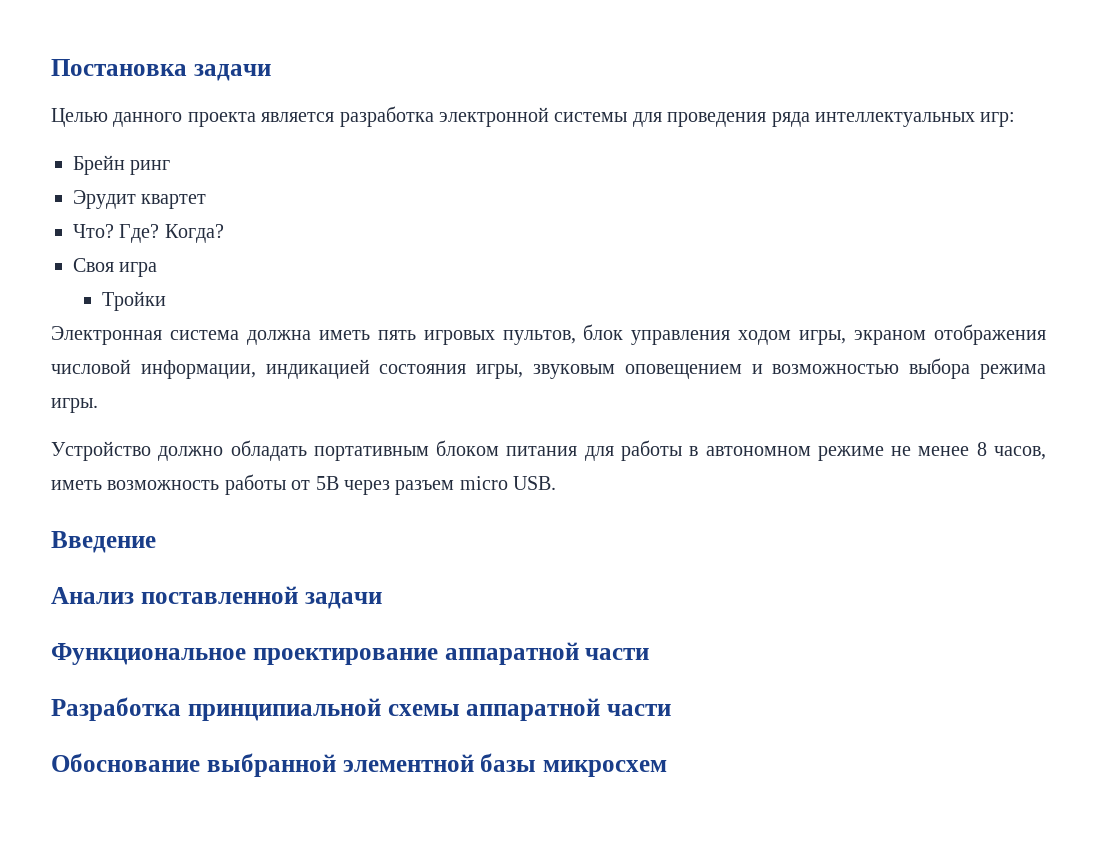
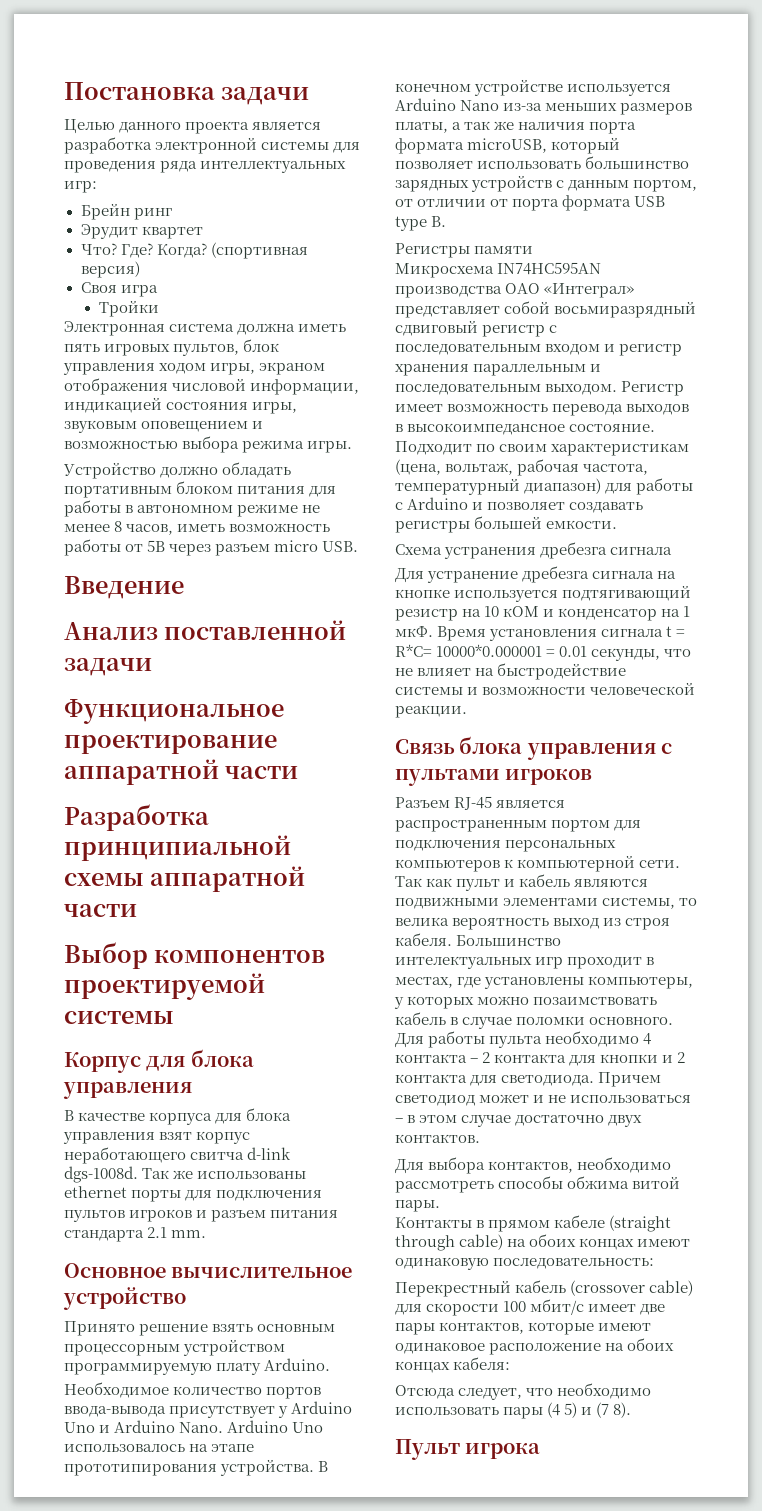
+ (спортивная версия)
- Обоснование выбранной элементной базы микросхем
+ Выбор компонентов проектируемой системы
+ Корпус для блока управления
+ В качестве корпуса для блока управления взят корпус неработающего свитча d-link dgs-1008d. Так же использованы ethernet порты для подключения пультов игроков и разъем питания стандарта 2.1 mm.
+ Основное вычислительное устройство
+ Принято решение взять основным процессорным устройством программируемую плату Arduino.
+ Необходимое количество портов ввода-вывода присутствует у Arduino Uno и Arduino Nano. Arduino Uno использовалось на этапе прототипирования устройства. В конечном устройстве используется Arduino Nano из-за меньших размеров платы, а так же наличия порта формата microUSB, который позволяет использовать большинство зарядных устройств с данным портом, от отличии от порта формата USB type B.
+ Регистры памяти
+ Микросхема IN74HC595AN производства ОАО «Интеграл» представляет собой восьмиразрядный сдвиговый регистр с последовательным входом и регистр хранения параллельным и последовательным выходом. Регистр имеет возможность перевода выходов в высокоимпедансное состояние. Подходит по своим характеристикам (цена, вольтаж, рабочая частота, температурный диапазон) для работы с Arduino и позволяет создавать регистры большей емкости.
+ Схема устранения дребезга сигнала
+ Для устранение дребезга сигнала на кнопке используется подтягивающий резистр на 10 кОМ и конденсатор на 1 мкФ. Время установления сигнала t = R*C= 10000*0.000001 = 0.01 секунды, что не влияет на быстродействие системы и возможности человеческой реакции.
+ Связь блока управления с пультами игроков
+ Разъем RJ-45 является распространенным портом для подключения персональных компьютеров к компьютерной сети. Так как пульт и кабель являются подвижными элементами системы, то велика вероятность выход из строя кабеля. Большинство интелектуальных игр проходит в местах, где установлены компьютеры, у которых можно позаимствовать кабель в случае поломки основного. Для работы пульта необходимо 4 контакта – 2 контакта для кнопки и 2 контакта для светодиода. Причем светодиод может и не использоваться – в этом случае достаточно двух контактов.
+ Для выбора контактов, необходимо рассмотреть способы обжима витой пары.
+ Контакты в прямом кабеле (straight through cable) на обоих концах имеют одинаковую последовательность:
+ Перекрестный кабель (crossover cable) для скорости 100 мбит/с имеет две пары контактов, которые имеют одинаковое расположение на обоих концах кабеля:
+ Отсюда следует, что необходимо использовать пары (4 5) и (7 8).
+ Пульт игрока

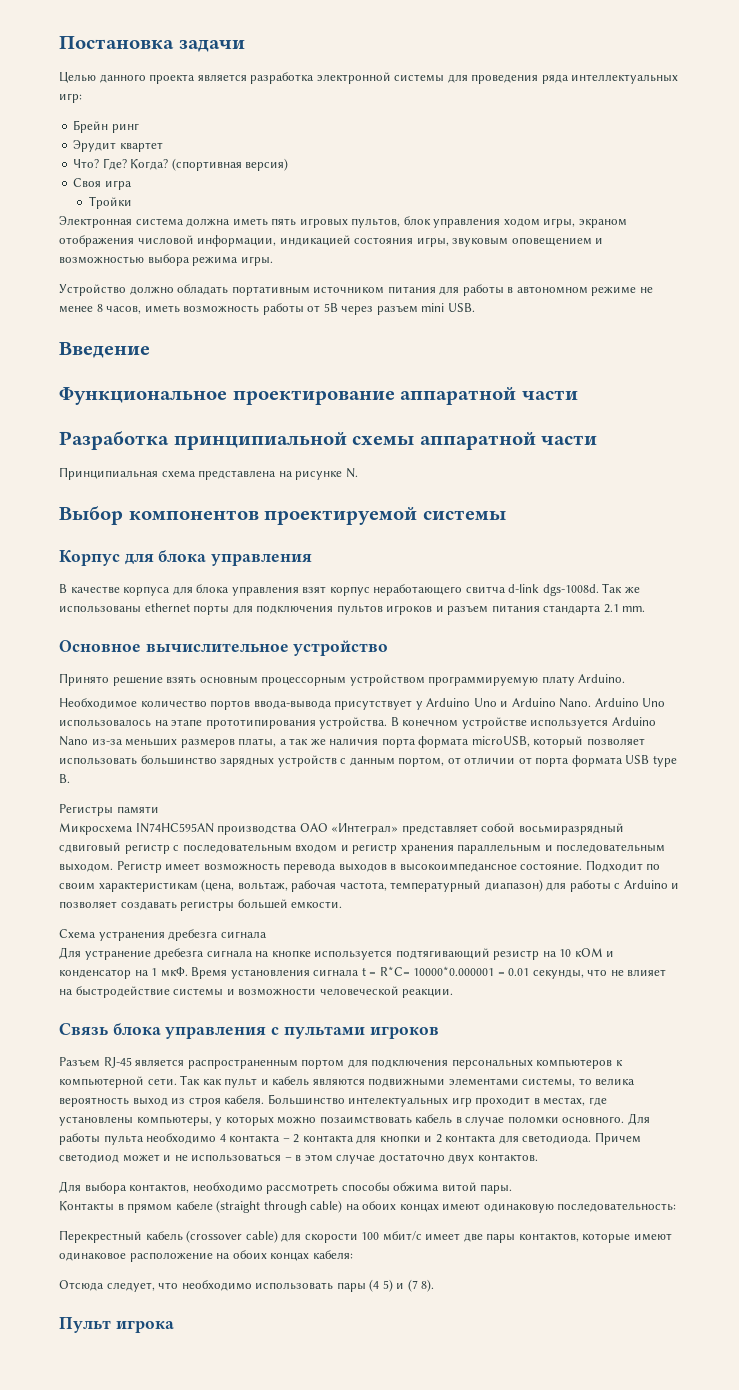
- Устройство должно обладать портативным блоком питания для работы в автономном режиме не менее 8 часов, иметь возможность работы от 5В через разъем micro USB.
+ Устройство должно обладать портативным источником питания для работы в автономном режиме не менее 8 часов, иметь возможность работы от 5В через разъем mini USB.
- Анализ поставленной задачи
+ Принципиальная схема представлена на рисунке N.

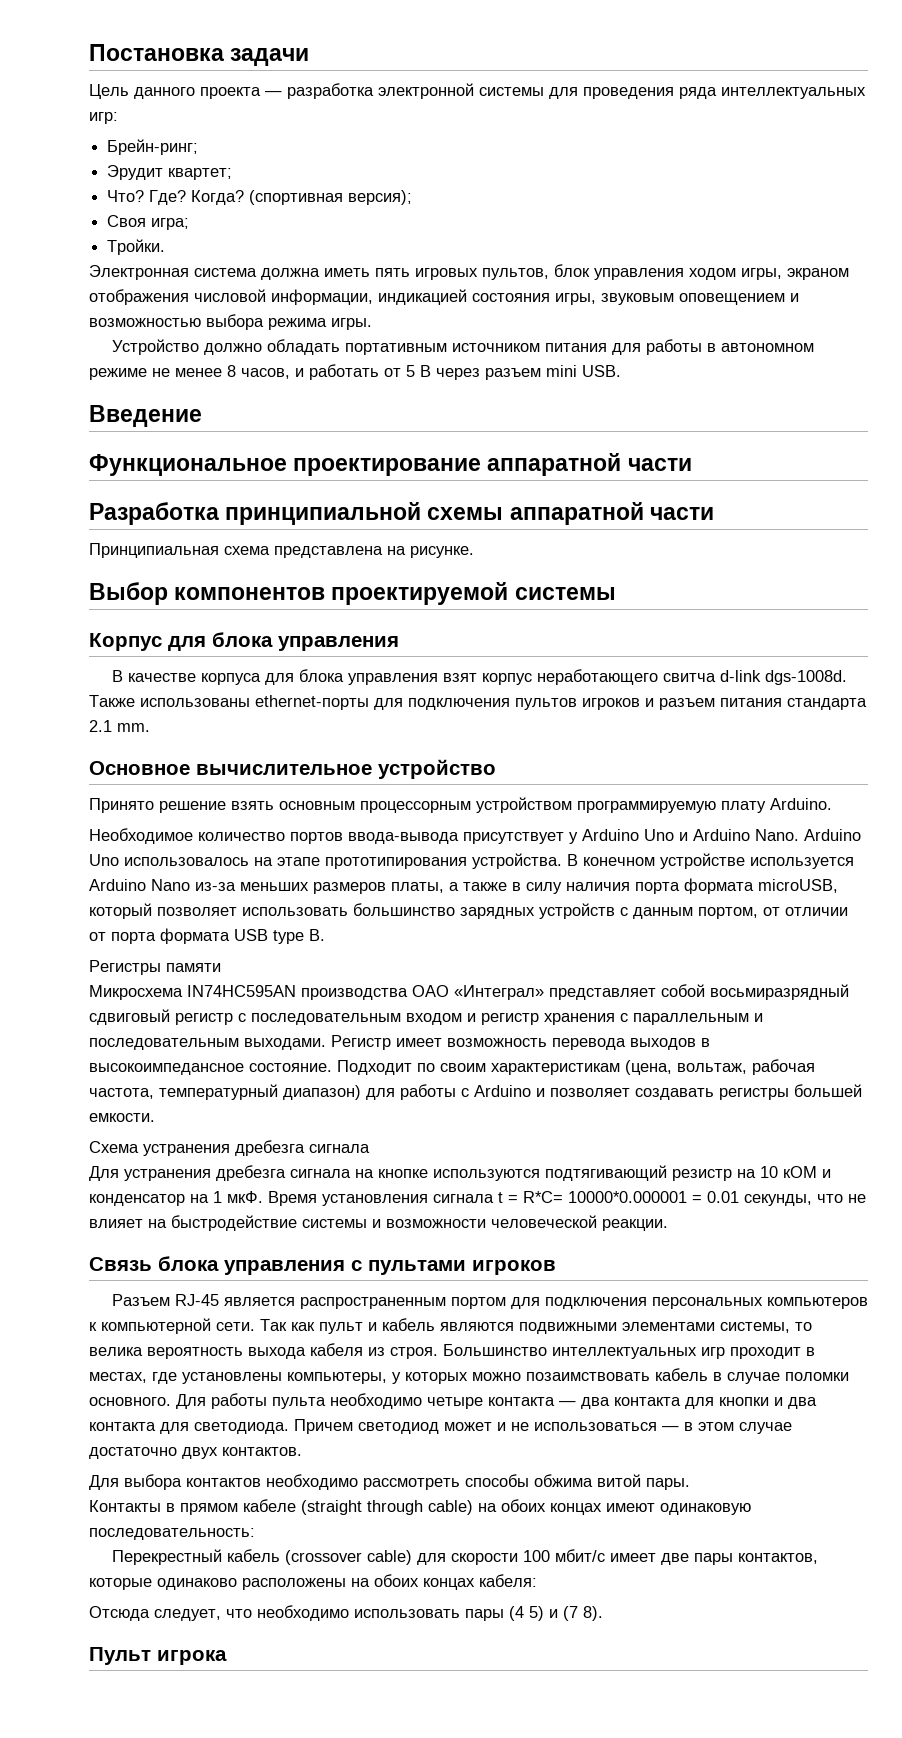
- Целью данного проекта является разработка электронной системы для проведения ряда интеллектуальных игр:
+ Цель данного проекта — разработка электронной системы для проведения ряда интеллектуальных игр:
- Брейн ринг
+ Брейн-ринг;
- Эрудит квартет
+ Эрудит квартет;
- (спортивная версия)
+ (спортивная версия);
- Своя игра
- Тройки
+ Своя игра;
+ Тройки.
- Устройство должно обладать портативным источником питания для работы в автономном режиме не менее 8 часов, иметь возможность работы от 5В через разъем mini USB.
+ Устройство должно обладать портативным источником питания для работы в автономном режиме не менее 8 часов, и работать от 5 В через разъем mini USB.
- Принципиальная схема представлена на рисунке N.
+ Принципиальная схема представлена на рисунке.
- Так же использованы ethernet порты для подключения пультов игроков и разъем питания стандарта 2.1 mm.
+ Также использованы ethernet-порты для подключения пультов игроков и разъем питания стандарта 2.1 mm.
- В конечном устройстве используется Arduino Nano из-за меньших размеров платы, а так же наличия порта формата microUSB, который позволяет использовать большинство зарядных устройств с данным портом, от отличии от порта формата USB type B.
+ В конечном устройстве используется Arduino Nano из-за меньших размеров платы, а также в силу наличия порта формата microUSB, который позволяет использовать большинство зарядных устройств с данным портом, от отличии от порта формата USB type B.
- Микросхема IN74HC595AN производства ОАО «Интеграл» представляет собой восьмиразрядный сдвиговый регистр с последовательным входом и регистр хранения параллельным и последовательным выходом.
+ Микросхема IN74HC595AN производства ОАО «Интеграл» представляет собой восьмиразрядный сдвиговый регистр с последовательным входом и регистр хранения с параллельным и последовательным выходами.
- Для устранение дребезга сигнала на кнопке используется подтягивающий резистр на 10 кОМ и конденсатор на 1 мкФ.
+ Для устранения дребезга сигнала на кнопке используются подтягивающий резистр на 10 кОМ и конденсатор на 1 мкФ.
- Так как пульт и кабель являются подвижными элементами системы, то велика вероятность выход из строя кабеля. Большинство интелектуальных игр проходит в местах, где установлены компьютеры, у которых можно позаимствовать кабель в случае поломки основного.
+ Так как пульт и кабель являются подвижными элементами системы, то велика вероятность выхода кабеля из строя. Большинство интеллектуальных игр проходит в местах, где установлены компьютеры, у которых можно позаимствовать кабель в случае поломки основного.
- Для работы пульта необходимо 4 контакта – 2 контакта для кнопки и 2 контакта для светодиода.
+ Для работы пульта необходимо четыре контакта — два контакта для кнопки и два контакта для светодиода.
- Причем светодиод может и не использоваться – в этом случае достаточно двух контактов.
+ Причем светодиод может и не использоваться — в этом случае достаточно двух контактов.
- Для выбора контактов, необходимо рассмотреть способы обжима витой пары.
+ Для выбора контактов необходимо рассмотреть способы обжима витой пары.
- Перекрестный кабель (crossover cable) для скорости 100 мбит/с имеет две пары контактов, которые имеют одинаковое расположение на обоих концах кабеля:
+ Перекрестный кабель (crossover cable) для скорости 100 мбит/с имеет две пары контактов, которые одинаково расположены на обоих концах кабеля:

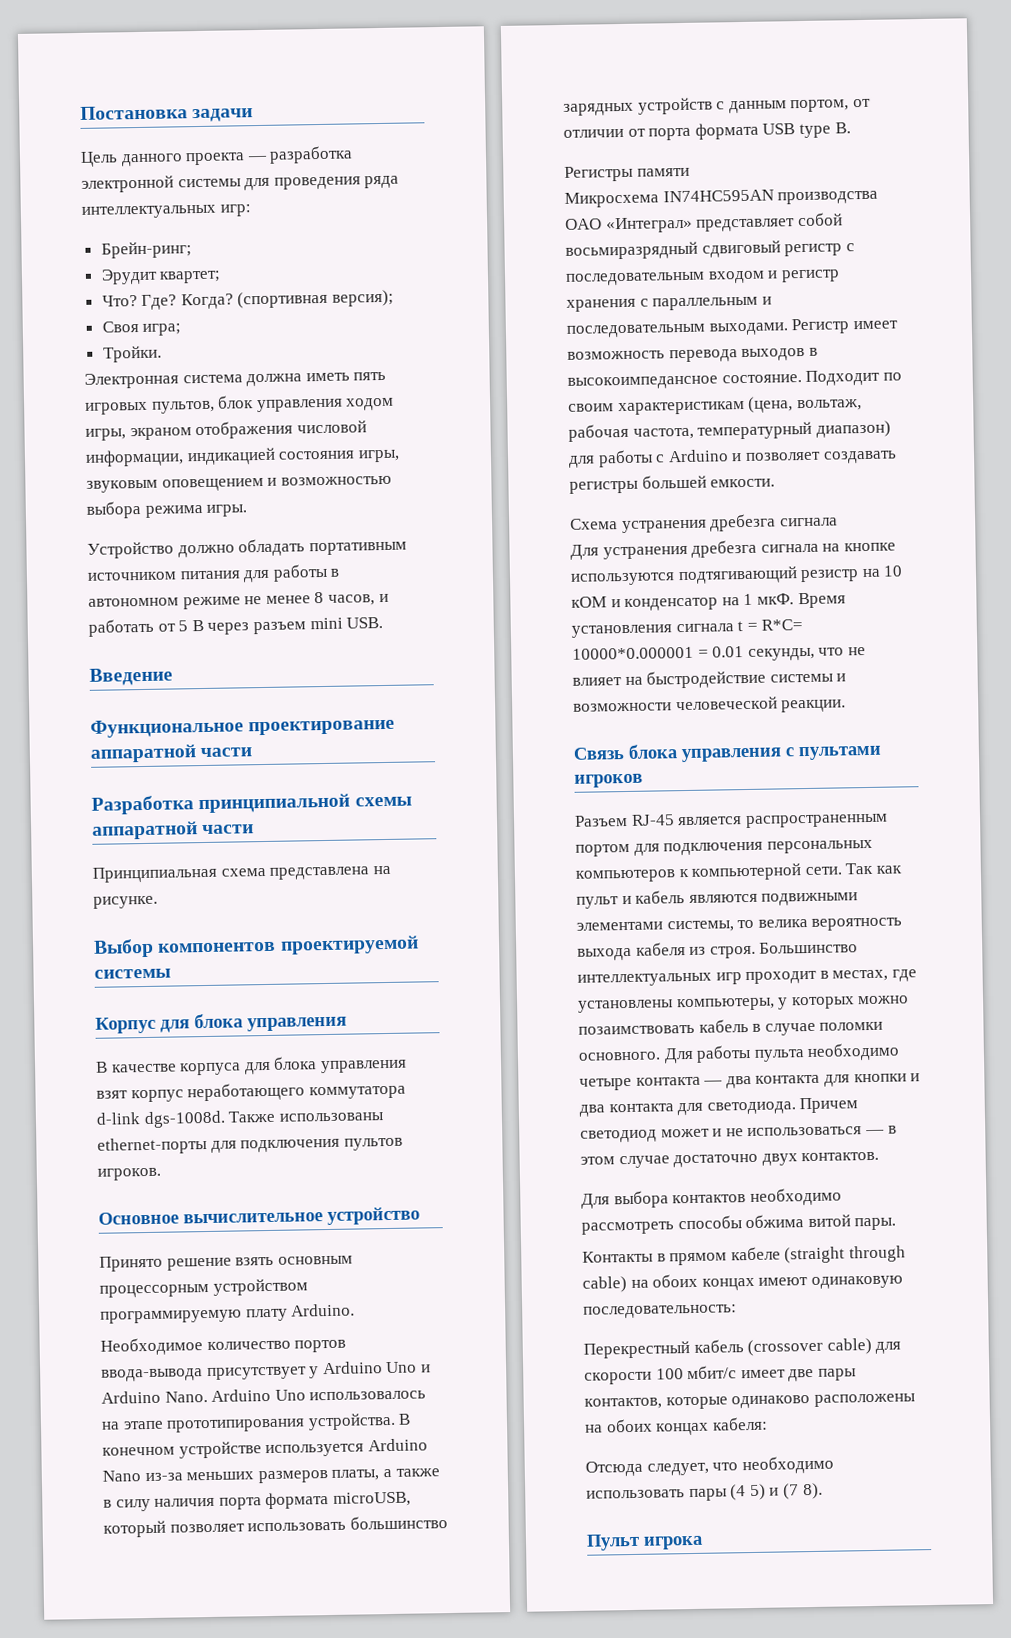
- В качестве корпуса для блока управления взят корпус неработающего свитча d-link dgs-1008d.
+ В качестве корпуса для блока управления взят корпус неработающего коммутатора d-link dgs-1008d.
- Также использованы ethernet-порты для подключения пультов игроков и разъем питания стандарта 2.1 mm.
+ Также использованы ethernet-порты для подключения пультов игроков.

